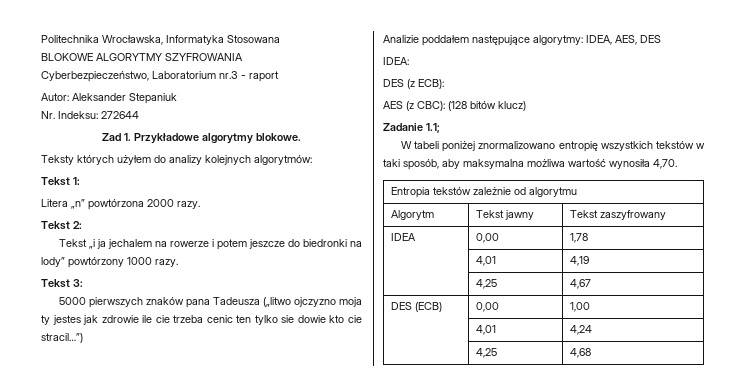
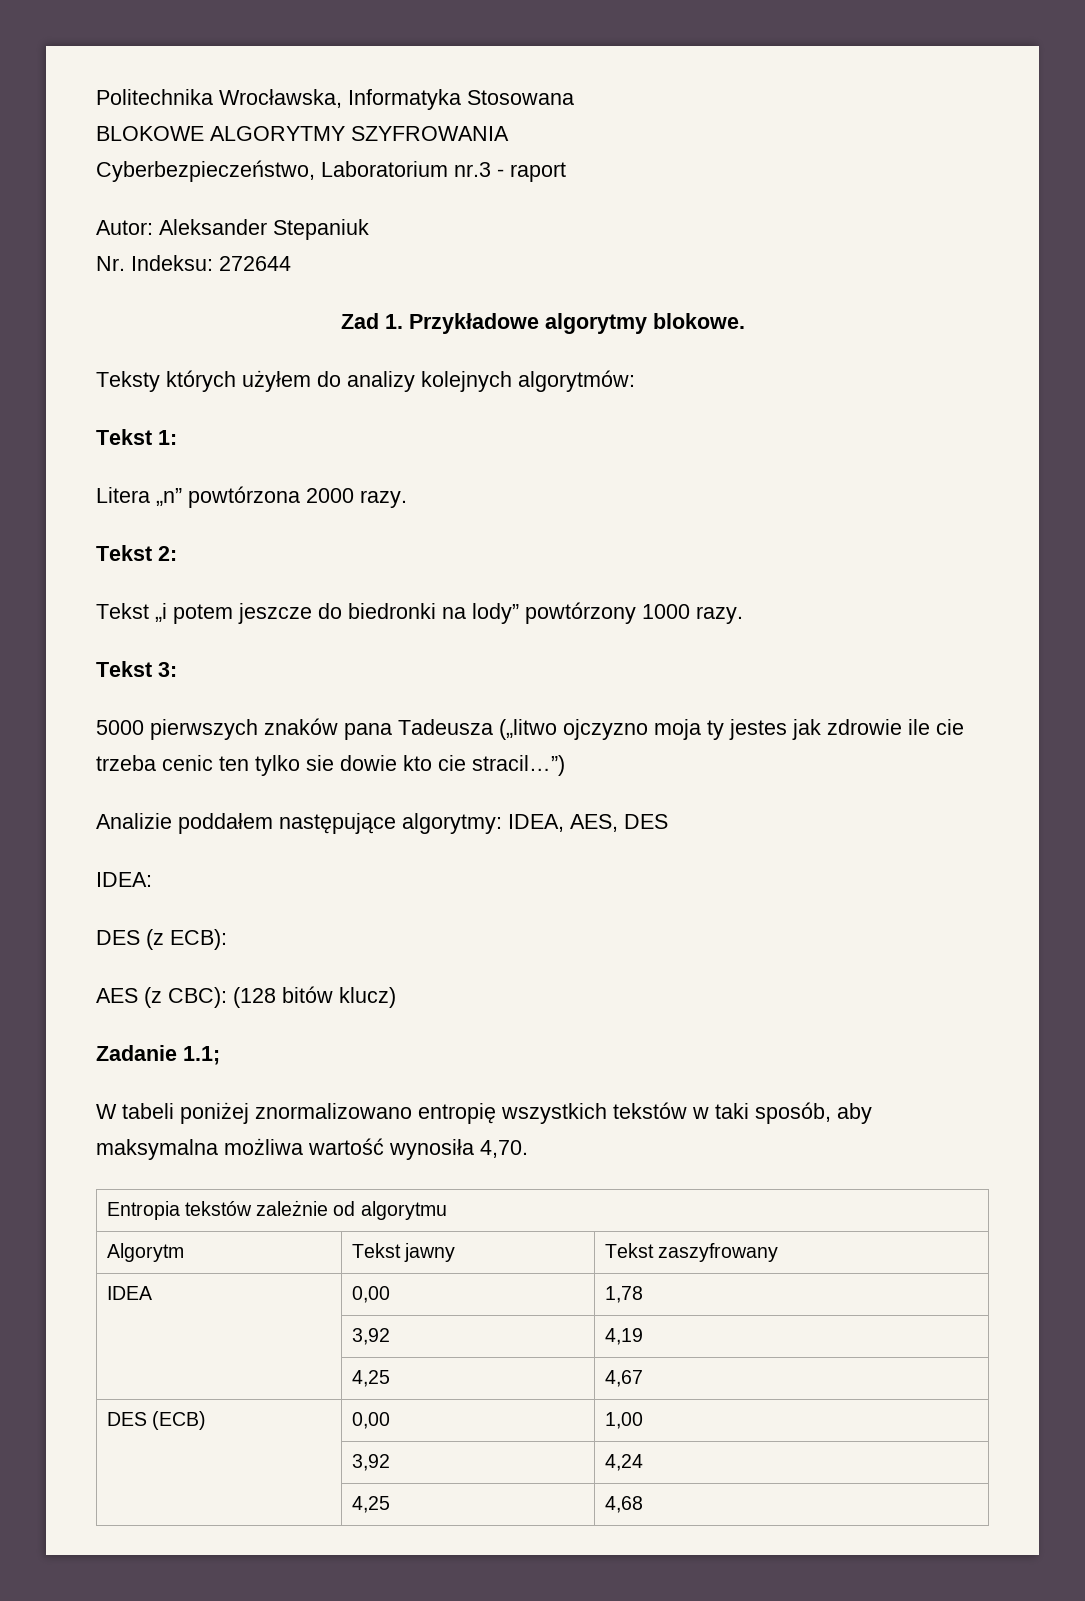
- Tekst „i ja jechalem na rowerze i potem jeszcze do biedronki na lody” powtórzony 1000 razy.
+ Tekst „i potem jeszcze do biedronki na lody” powtórzony 1000 razy.
- | 4,01 | 4,19
+ | 3,92 | 4,19
- | 4,01 | 4,24
+ | 3,92 | 4,24

